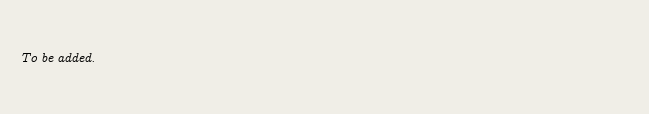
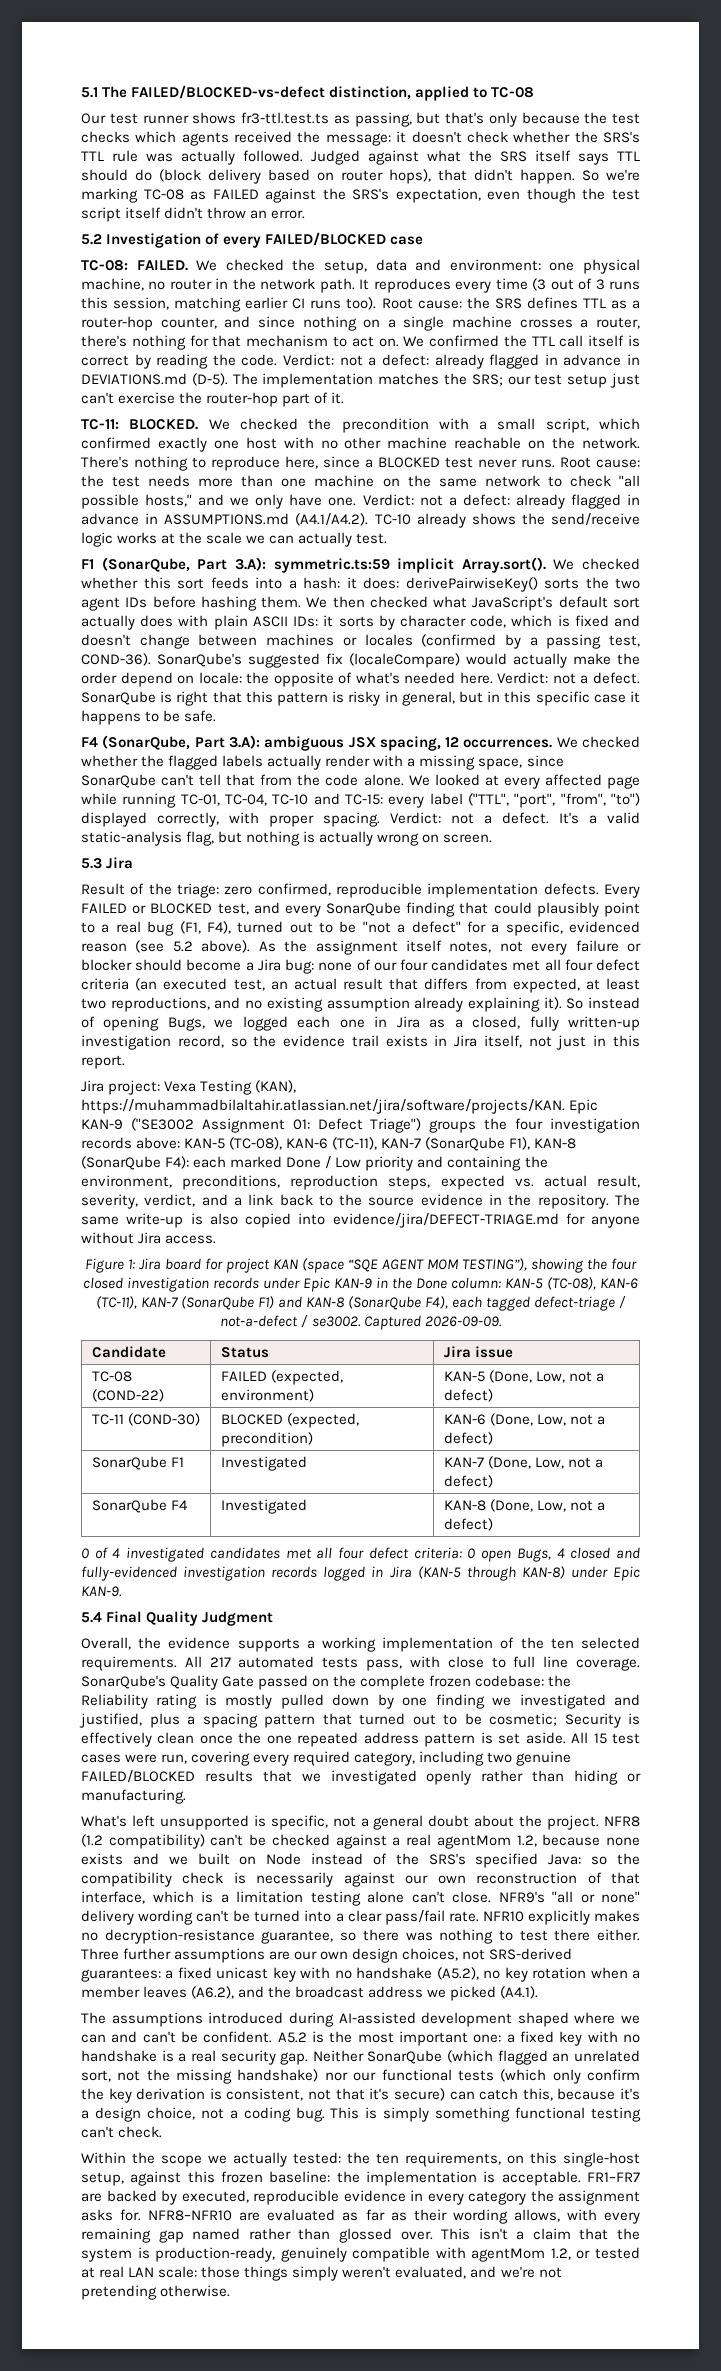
- To be added.
+ 5.1 The FAILED/BLOCKED-vs-defect distinction, applied to TC-08
+ Our test runner shows fr3-ttl.test.ts as passing, but that's only because the test checks which agents received the message: it doesn't check whether the SRS's TTL rule was actually followed. Judged against what the SRS itself says TTL should do (block delivery based on router hops), that didn't happen. So we're marking TC-08 as FAILED against the SRS's expectation, even though the test script itself didn't throw an error.
+ 5.2 Investigation of every FAILED/BLOCKED case
+ TC-08: FAILED. We checked the setup, data and environment: one physical machine, no router in the network path. It reproduces every time (3 out of 3 runs this session, matching earlier CI runs too). Root cause: the SRS defines TTL as a router-hop counter, and since nothing on a single machine crosses a router, there's nothing for that mechanism to act on. We confirmed the TTL call itself is correct by reading the code. Verdict: not a defect: already flagged in advance in DEVIATIONS.md (D-5). The implementation matches the SRS; our test setup just can't exercise the router-hop part of it.
+ TC-11: BLOCKED. We checked the precondition with a small script, which confirmed exactly one host with no other machine reachable on the network. There's nothing to reproduce here, since a BLOCKED test never runs. Root cause: the test needs more than one machine on the same network to check "all possible hosts," and we only have one. Verdict: not a defect: already flagged in advance in ASSUMPTIONS.md (A4.1/A4.2). TC-10 already shows the send/receive logic works at the scale we can actually test.
+ F1 (SonarQube, Part 3.A): symmetric.ts:59 implicit Array.sort(). We checked whether this sort feeds into a hash: it does: derivePairwiseKey() sorts the two agent IDs before hashing them. We then checked what JavaScript's default sort actually does with plain ASCII IDs: it sorts by character code, which is fixed and doesn't change between machines or locales (confirmed by a passing test, COND-36). SonarQube's suggested fix (localeCompare) would actually make the order depend on locale: the opposite of what's needed here. Verdict: not a defect. SonarQube is right that this pattern is risky in general, but in this specific case it happens to be safe.
+ F4 (SonarQube, Part 3.A): ambiguous JSX spacing, 12 occurrences. We checked whether the flagged labels actually render with a missing space, since SonarQube can't tell that from the code alone. We looked at every affected page while running TC-01, TC-04, TC-10 and TC-15: every label ("TTL", "port", "from", "to") displayed correctly, with proper spacing. Verdict: not a defect. It's a valid static-analysis flag, but nothing is actually wrong on screen.
+ 5.3 Jira
+ Result of the triage: zero confirmed, reproducible implementation defects. Every FAILED or BLOCKED test, and every SonarQube finding that could plausibly point to a real bug (F1, F4), turned out to be "not a defect" for a specific, evidenced reason (see 5.2 above). As the assignment itself notes, not every failure or blocker should become a Jira bug: none of our four candidates met all four defect criteria (an executed test, an actual result that differs from expected, at least two reproductions, and no existing assumption already explaining it). So instead of opening Bugs, we logged each one in Jira as a closed, fully written-up investigation record, so the evidence trail exists in Jira itself, not just in this report.
+ Jira project: Vexa Testing (KAN), https://muhammadbilaltahir.atlassian.net/jira/software/projects/KAN. Epic KAN-9 ("SE3002 Assignment 01: Defect Triage") groups the four investigation records above: KAN-5 (TC-08), KAN-6 (TC-11), KAN-7 (SonarQube F1), KAN-8 (SonarQube F4): each marked Done / Low priority and containing the environment, preconditions, reproduction steps, expected vs. actual result, severity, verdict, and a link back to the source evidence in the repository. The same write-up is also copied into evidence/jira/DEFECT-TRIAGE.md for anyone without Jira access.
+ Figure 1: Jira board for project KAN (space “SQE AGENT MOM TESTING”), showing the four closed investigation records under Epic KAN-9 in the Done column: KAN-5 (TC-08), KAN-6 (TC-11), KAN-7 (SonarQube F1) and KAN-8 (SonarQube F4), each tagged defect-triage / not-a-defect / se3002. Captured 2026-09-09.
+ Candidate | Status | Jira issue
+ TC-08 (COND-22) | FAILED (expected, environment) | KAN-5 (Done, Low, not a defect)
+ TC-11 (COND-30) | BLOCKED (expected, precondition) | KAN-6 (Done, Low, not a defect)
+ SonarQube F1 | Investigated | KAN-7 (Done, Low, not a defect)
+ SonarQube F4 | Investigated | KAN-8 (Done, Low, not a defect)
+ 0 of 4 investigated candidates met all four defect criteria: 0 open Bugs, 4 closed and fully-evidenced investigation records logged in Jira (KAN-5 through KAN-8) under Epic KAN-9.
+ 5.4 Final Quality Judgment
+ Overall, the evidence supports a working implementation of the ten selected requirements. All 217 automated tests pass, with close to full line coverage. SonarQube's Quality Gate passed on the complete frozen codebase: the Reliability rating is mostly pulled down by one finding we investigated and justified, plus a spacing pattern that turned out to be cosmetic; Security is effectively clean once the one repeated address pattern is set aside. All 15 test cases were run, covering every required category, including two genuine FAILED/BLOCKED results that we investigated openly rather than hiding or manufacturing.
+ What's left unsupported is specific, not a general doubt about the project. NFR8 (1.2 compatibility) can't be checked against a real agentMom 1.2, because none exists and we built on Node instead of the SRS's specified Java: so the compatibility check is necessarily against our own reconstruction of that interface, which is a limitation testing alone can't close. NFR9's "all or none" delivery wording can't be turned into a clear pass/fail rate. NFR10 explicitly makes no decryption-resistance guarantee, so there was nothing to test there either. Three further assumptions are our own design choices, not SRS-derived guarantees: a fixed unicast key with no handshake (A5.2), no key rotation when a member leaves (A6.2), and the broadcast address we picked (A4.1).
+ The assumptions introduced during AI-assisted development shaped where we can and can't be confident. A5.2 is the most important one: a fixed key with no handshake is a real security gap. Neither SonarQube (which flagged an unrelated sort, not the missing handshake) nor our functional tests (which only confirm the key derivation is consistent, not that it's secure) can catch this, because it's a design choice, not a coding bug. This is simply something functional testing can't check.
+ Within the scope we actually tested: the ten requirements, on this single-host setup, against this frozen baseline: the implementation is acceptable. FR1–FR7 are backed by executed, reproducible evidence in every category the assignment asks for. NFR8–NFR10 are evaluated as far as their wording allows, with every remaining gap named rather than glossed over. This isn't a claim that the system is production-ready, genuinely compatible with agentMom 1.2, or tested at real LAN scale: those things simply weren't evaluated, and we're not pretending otherwise.

